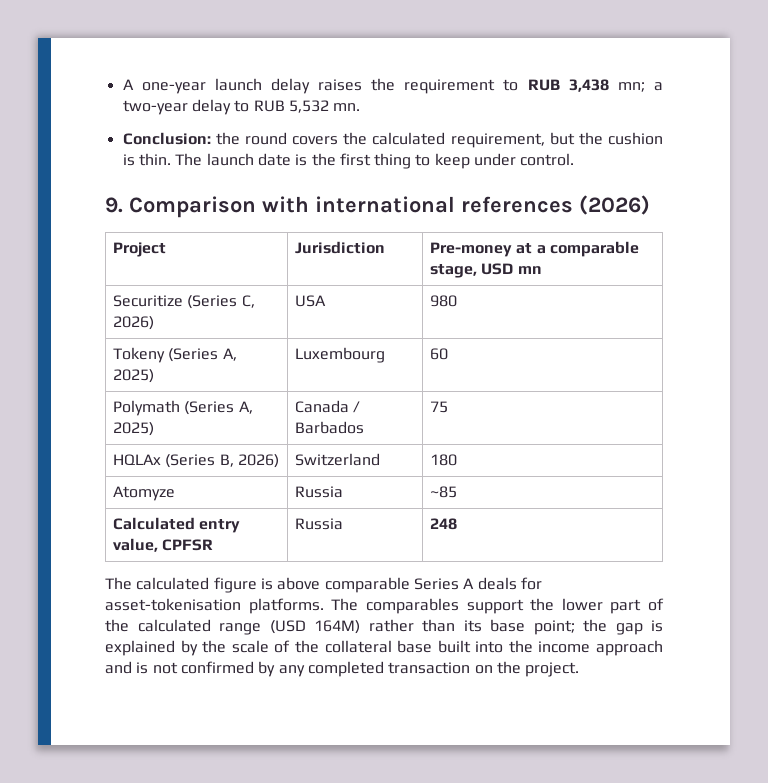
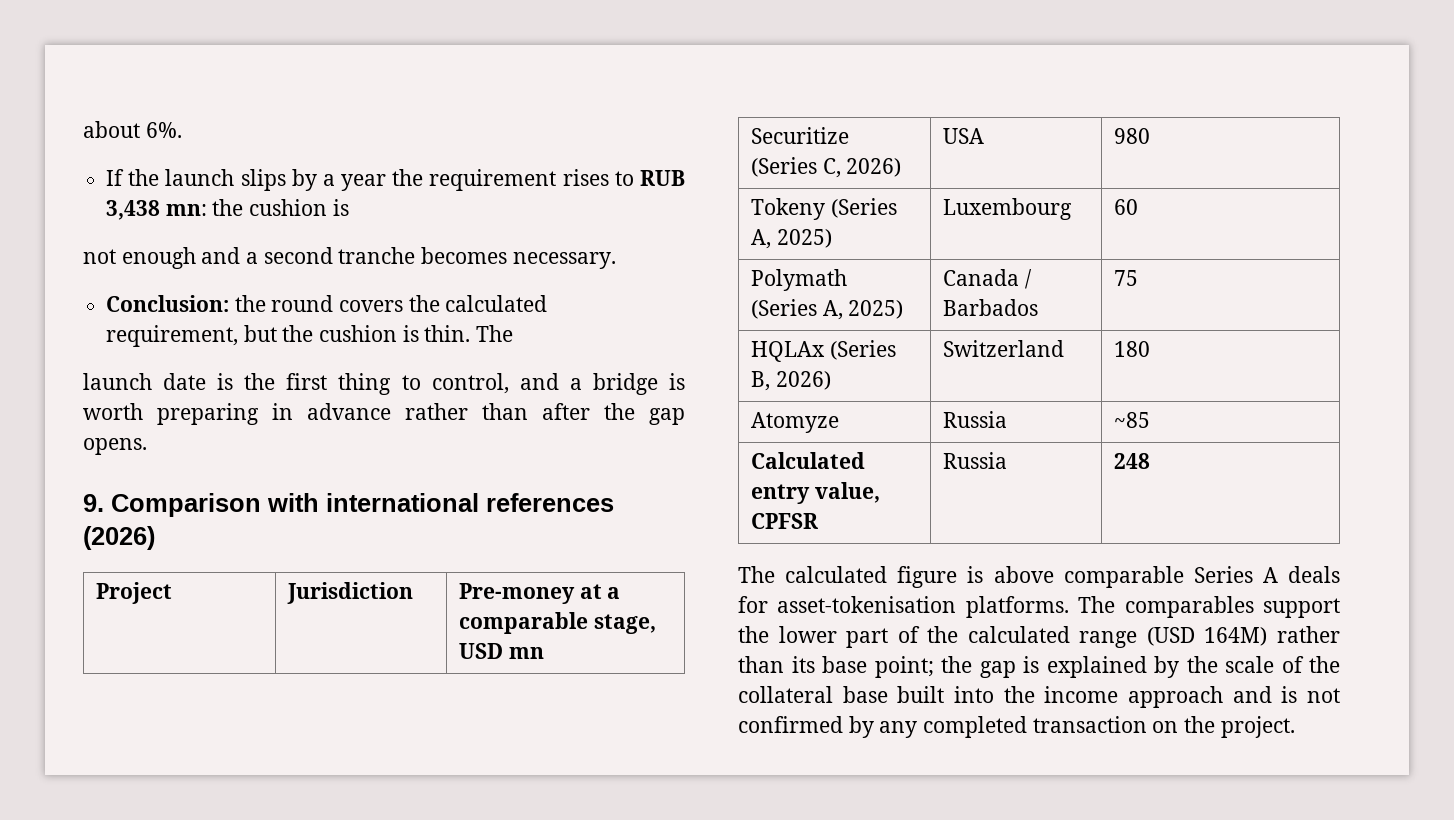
- A one-year launch delay raises the requirement to RUB 3,438 mn; a two-year delay to RUB 5,532 mn.
+ about 6%.
+ If the launch slips by a year the requirement rises to RUB 3,438 mn: the cushion is
+ not enough and a second tranche becomes necessary.
- Conclusion: the round covers the calculated requirement, but the cushion is thin. The launch date is the first thing to keep under control.
+ Conclusion: the round covers the calculated requirement, but the cushion is thin. The
+ launch date is the first thing to control, and a bridge is worth preparing in advance rather than after the gap opens.

